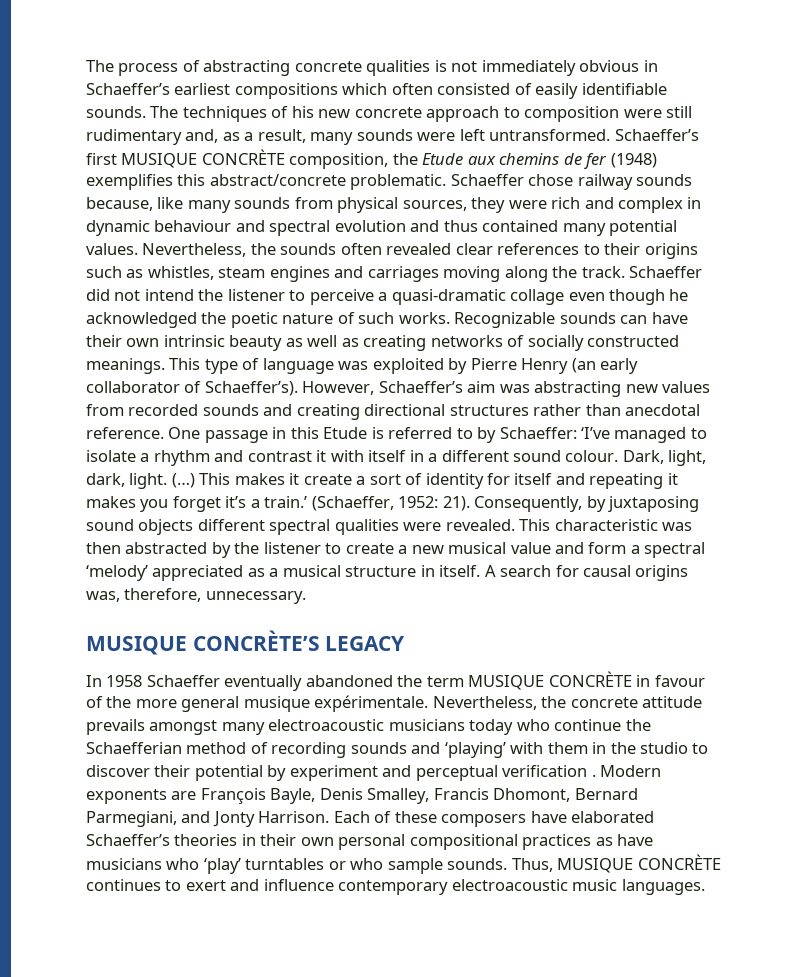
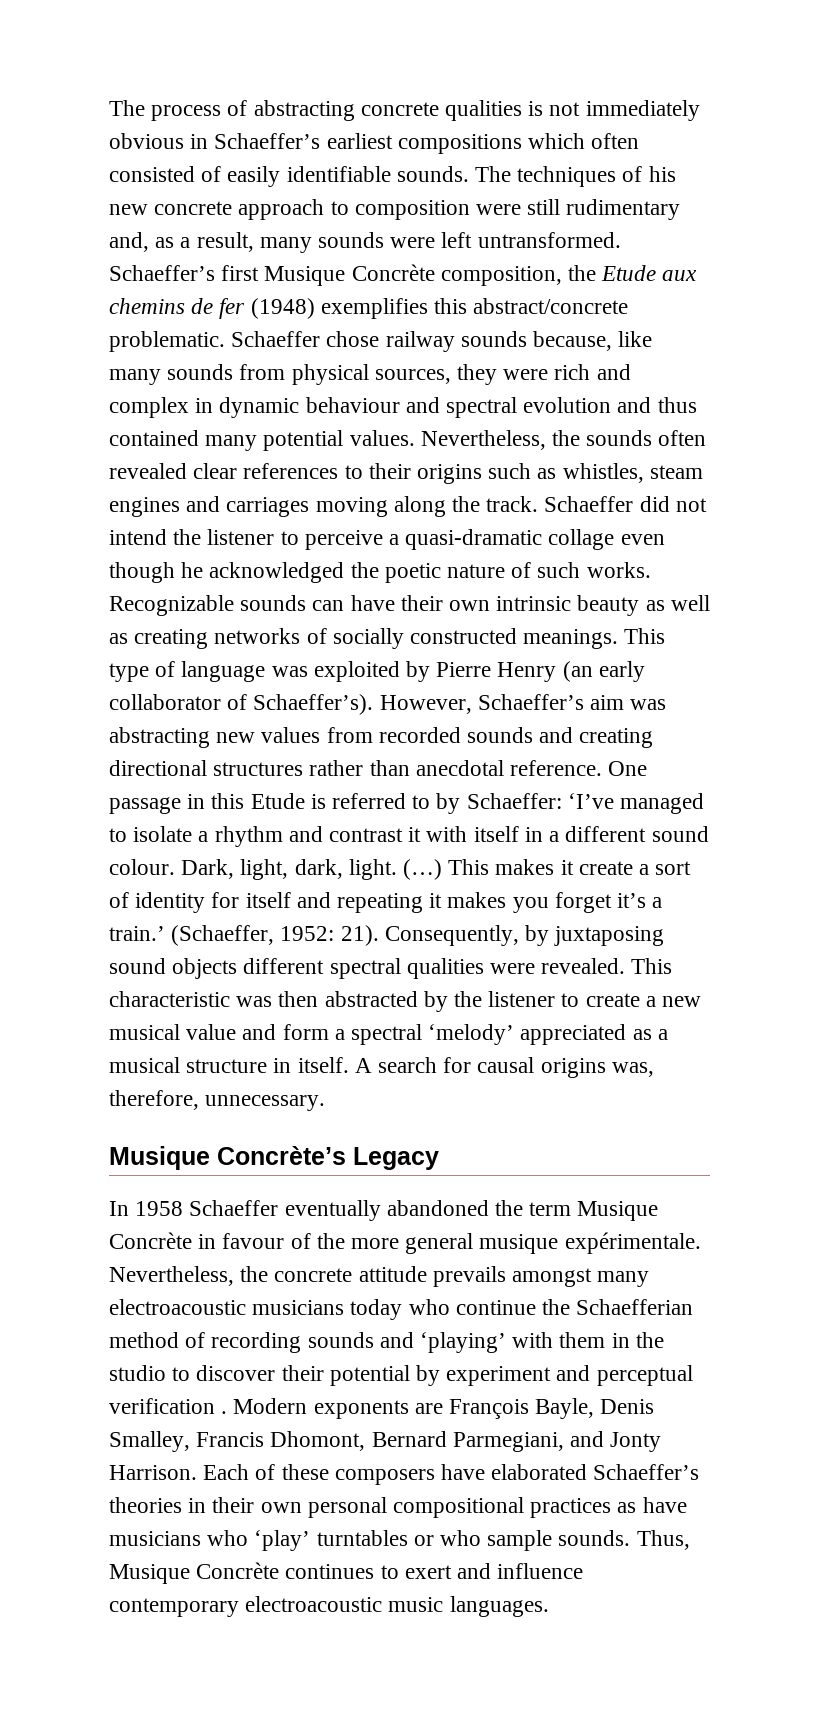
- Schaeffer’s first MUSIQUE CONCRÈTE composition, the Etude aux chemins de fer (1948) exemplifies this abstract/concrete problematic.
+ Schaeffer’s first Musique Concrète composition, the Etude aux chemins de fer (1948) exemplifies this abstract/concrete problematic.
- MUSIQUE CONCRÈTE’S LEGACY
+ Musique Concrète’s Legacy
- In 1958 Schaeffer eventually abandoned the term MUSIQUE CONCRÈTE in favour of the more general musique expérimentale.
+ In 1958 Schaeffer eventually abandoned the term Musique Concrète in favour of the more general musique expérimentale.
- Thus, MUSIQUE CONCRÈTE continues to exert and influence contemporary electroacoustic music languages.
+ Thus, Musique Concrète continues to exert and influence contemporary electroacoustic music languages.

